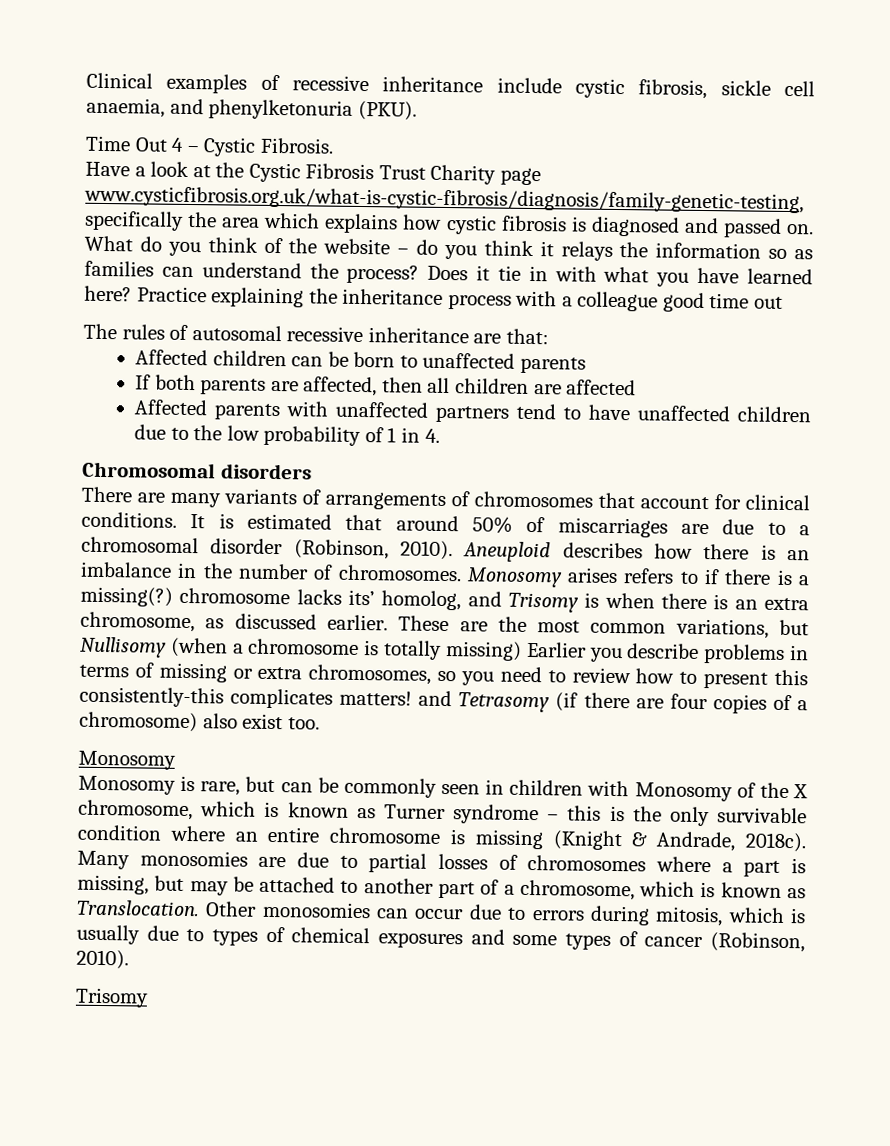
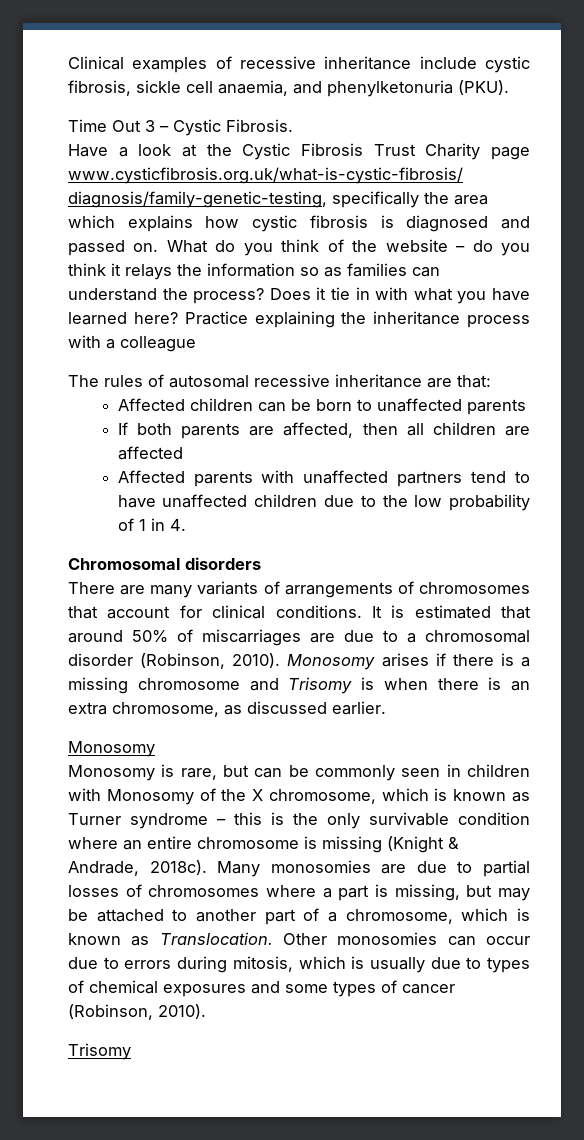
- Time Out 4 – Cystic Fibrosis.
+ Time Out 3 – Cystic Fibrosis.
- Practice explaining the inheritance process with a colleague good time out
+ Practice explaining the inheritance process with a colleague
- Aneuploid describes how there is an imbalance in the number of chromosomes. Monosomy arises refers to if there is a missing(?) chromosome lacks its’ homolog, and Trisomy is when there is an extra chromosome, as discussed earlier. These are the most common variations, but Nullisomy (when a chromosome is totally missing) Earlier you describe problems in terms of missing or extra chromosomes, so you need to review how to present this consistently-this complicates matters! and Tetrasomy (if there are four copies of a chromosome) also exist too.
+ Monosomy arises if there is a missing chromosome and Trisomy is when there is an extra chromosome, as discussed earlier.

